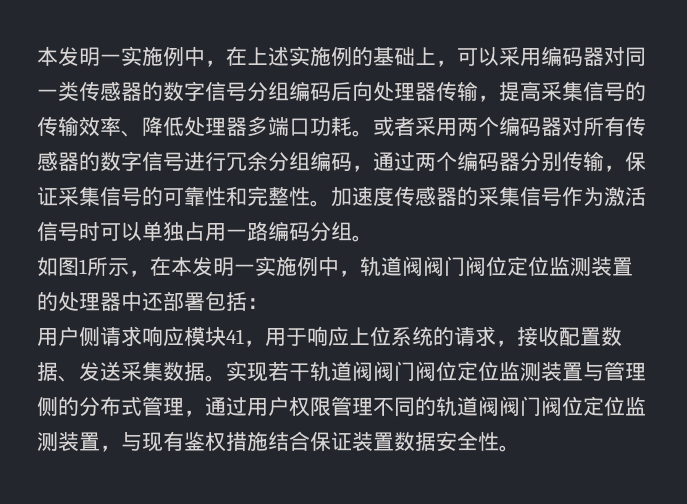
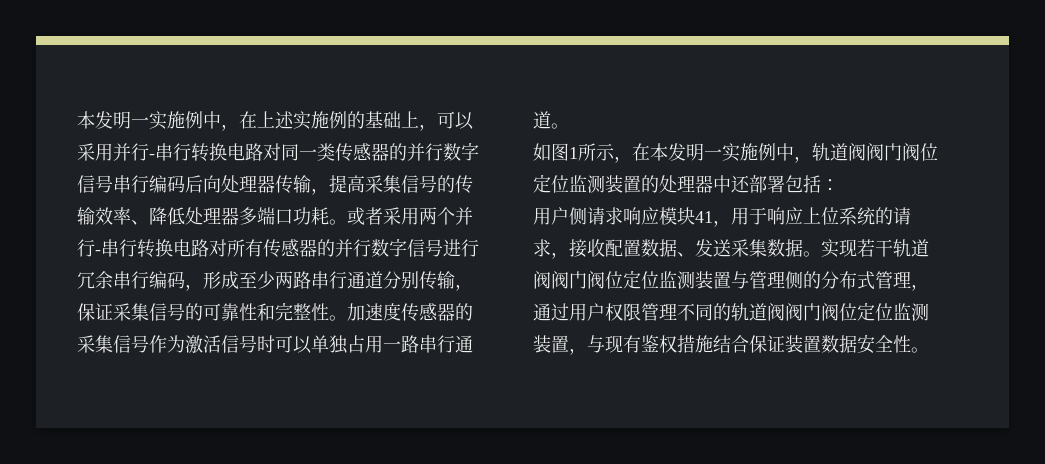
- 本发明一实施例中，在上述实施例的基础上，可以采用编码器对同一类传感器的数字信号分组编码后向处理器传输，提高采集信号的传输效率、降低处理器多端口功耗。
+ 本发明一实施例中，在上述实施例的基础上，可以采用并行-串行转换电路对同一类传感器的并行数字信号串行编码后向处理器传输，提高采集信号的传输效率、降低处理器多端口功耗。
- 或者采用两个编码器对所有传感器的数字信号进行冗余分组编码，通过两个编码器分别传输，保证采集信号的可靠性和完整性。
+ 或者采用两个并行-串行转换电路对所有传感器的并行数字信号进行冗余串行编码，形成至少两路串行通道分别传输，保证采集信号的可靠性和完整性。
- 加速度传感器的采集信号作为激活信号时可以单独占用一路编码分组。
+ 加速度传感器的采集信号作为激活信号时可以单独占用一路串行通道。

